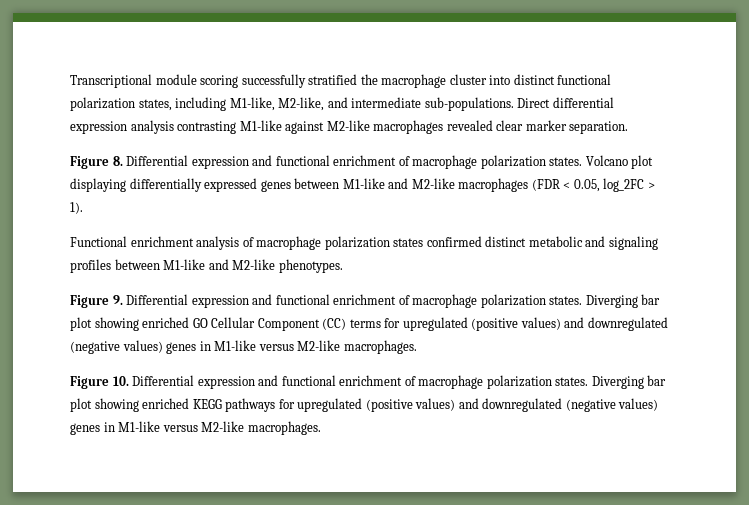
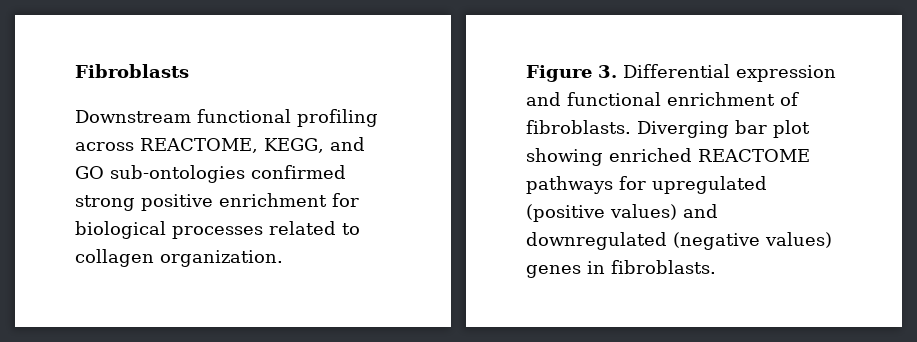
- Transcriptional module scoring successfully stratified the macrophage cluster into distinct functional polarization states, including M1-like, M2-like, and intermediate sub-populations. Direct differential expression analysis contrasting M1-like against M2-like macrophages revealed clear marker separation.
- Figure 8. Differential expression and functional enrichment of macrophage polarization states. Volcano plot displaying differentially expressed genes between M1-like and M2-like macrophages (FDR < 0.05, log_2FC > 1).
- Functional enrichment analysis of macrophage polarization states confirmed distinct metabolic and signaling profiles between M1-like and M2-like phenotypes.
- Figure 9. Differential expression and functional enrichment of macrophage polarization states. Diverging bar plot showing enriched GO Cellular Component (CC) terms for upregulated (positive values) and downregulated (negative values) genes in M1-like versus M2-like macrophages.
- Figure 10. Differential expression and functional enrichment of macrophage polarization states. Diverging bar plot showing enriched KEGG pathways for upregulated (positive values) and downregulated (negative values) genes in M1-like versus M2-like macrophages.
+ Fibroblasts
+ Downstream functional profiling across REACTOME, KEGG, and GO sub-ontologies confirmed strong positive enrichment for biological processes related to collagen organization.
+ Figure 3. Differential expression and functional enrichment of fibroblasts. Diverging bar plot showing enriched REACTOME pathways for upregulated (positive values) and downregulated (negative values) genes in fibroblasts.

